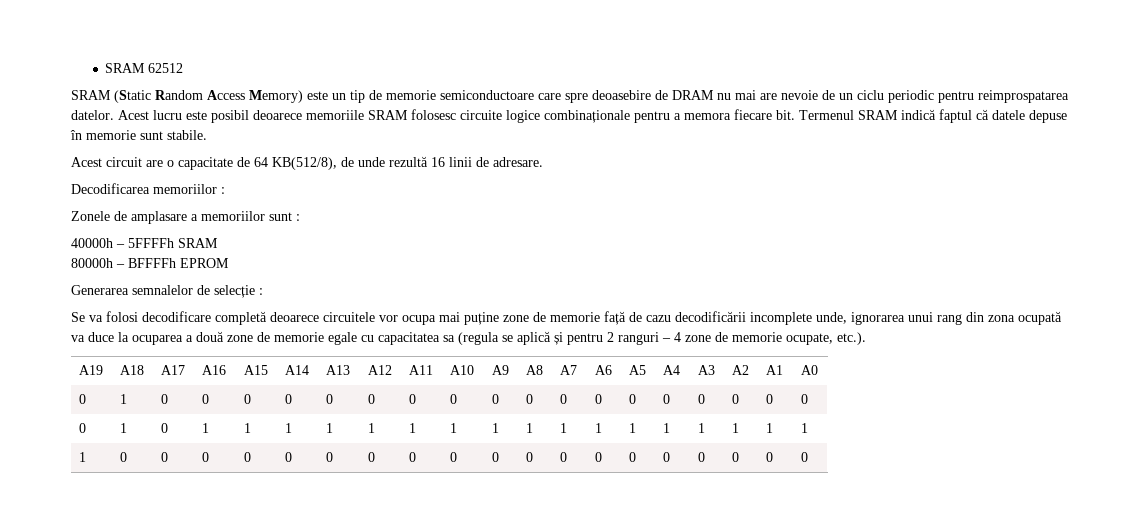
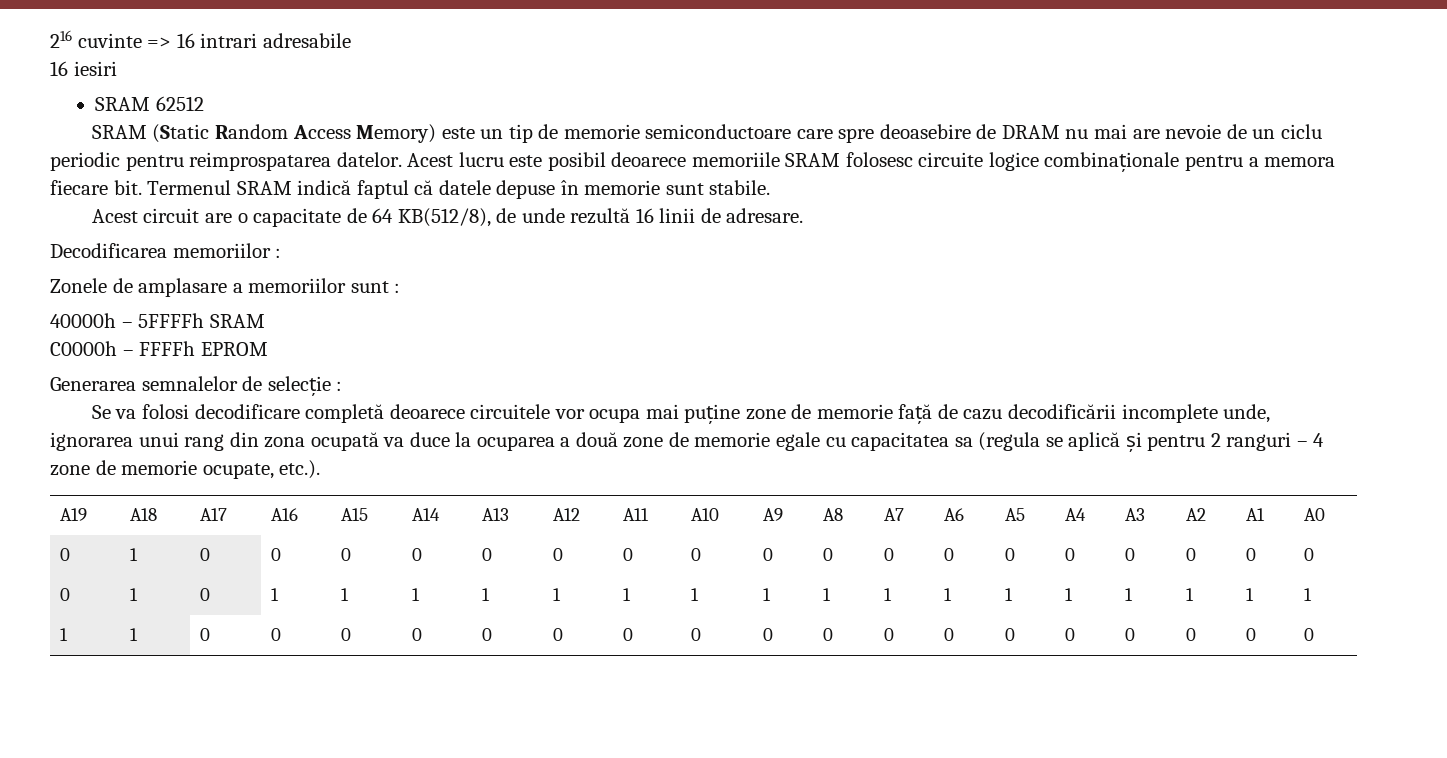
+ 216 cuvinte => 16 intrari adresabile
+ 16 iesiri
- 80000h – BFFFFh EPROM
+ C0000h – FFFFh EPROM
- 1 | 0 | 0 | 0 | 0 | 0 | 0 | 0 | 0 | 0 | 0 | 0 | 0 | 0 | 0 | 0 | 0 | 0 | 0 | 0
+ 1 | 1 | 0 | 0 | 0 | 0 | 0 | 0 | 0 | 0 | 0 | 0 | 0 | 0 | 0 | 0 | 0 | 0 | 0 | 0

